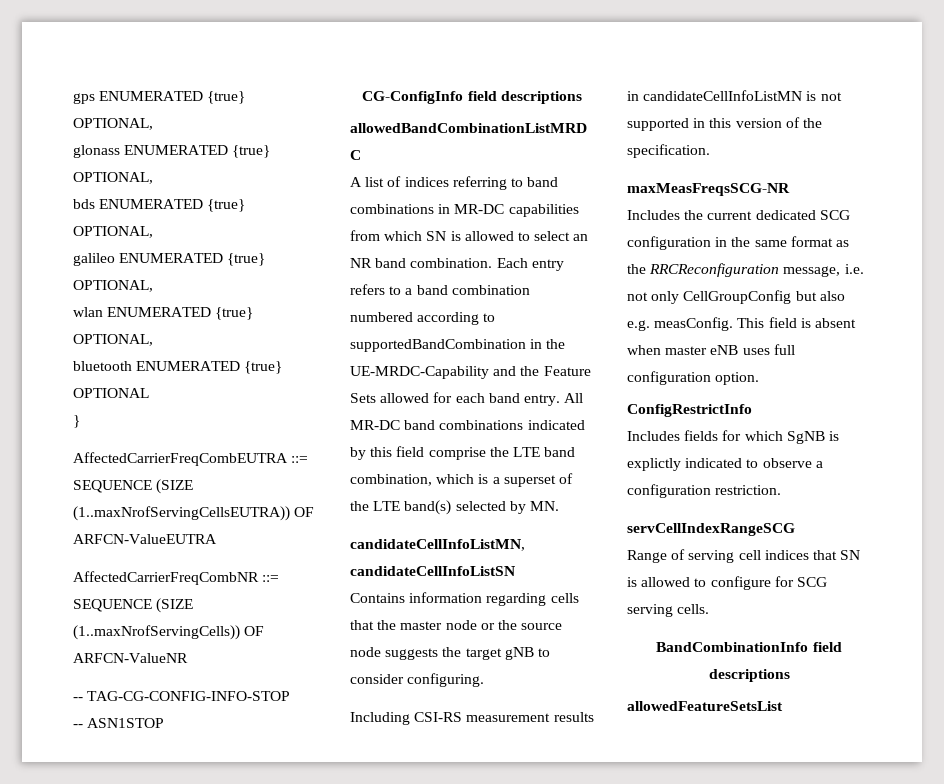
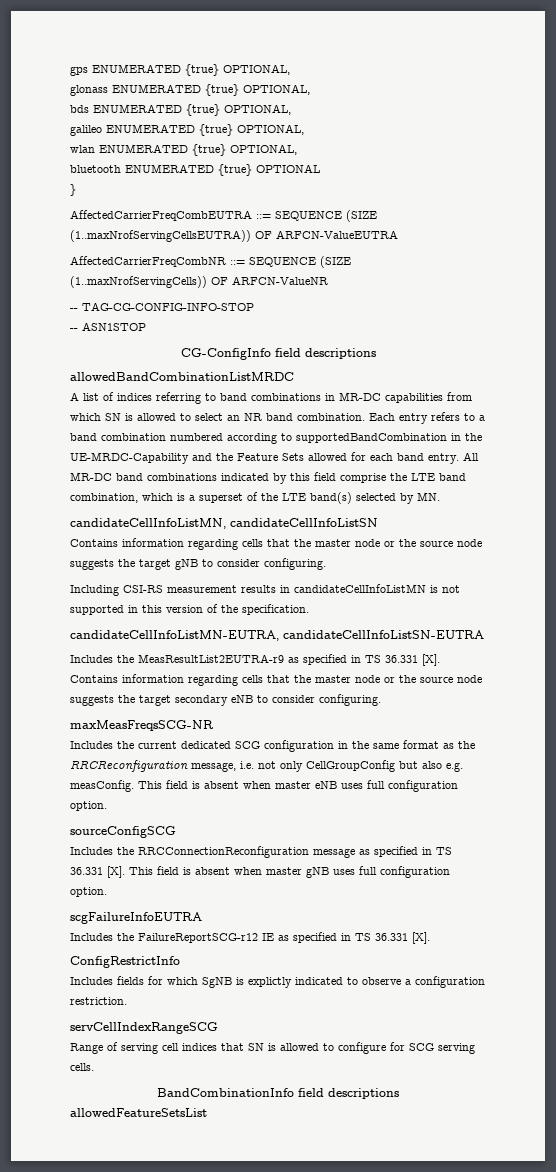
+ candidateCellInfoListMN-EUTRA, candidateCellInfoListSN-EUTRA
+ Includes the MeasResultList2EUTRA-r9 as specified in TS 36.331 [X]. Contains information regarding cells that the master node or the source node suggests the target secondary eNB to consider configuring.
+ sourceConfigSCG
+ Includes the RRCConnectionReconfiguration message as specified in TS 36.331 [X]. This field is absent when master gNB uses full configuration option.
+ scgFailureInfoEUTRA
+ Includes the FailureReportSCG-r12 IE as specified in TS 36.331 [X].

